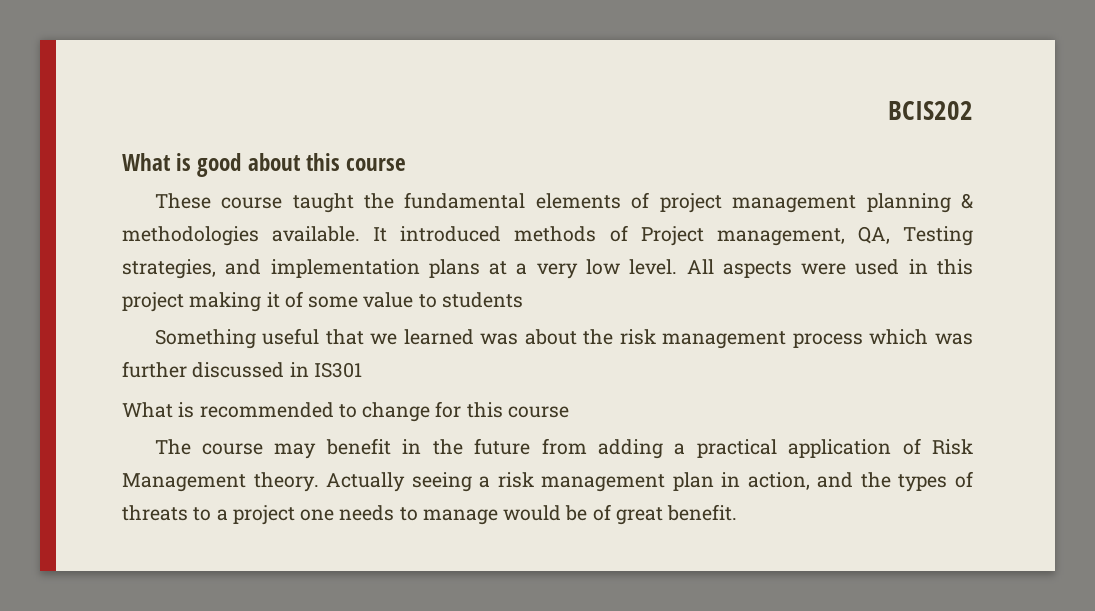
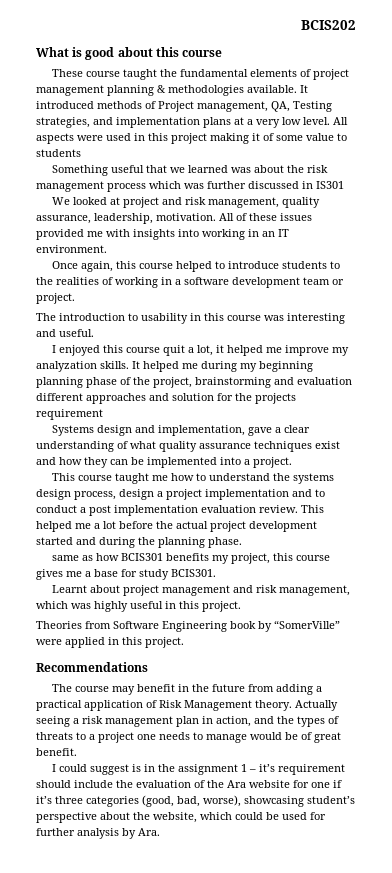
- What is recommended to change for this course
+ We looked at project and risk management, quality assurance, leadership, motivation. All of these issues provided me with insights into working in an IT environment.
+ Once again, this course helped to introduce students to the realities of working in a software development team or project.
+ The introduction to usability in this course was interesting and useful.
+ I enjoyed this course quit a lot, it helped me improve my analyzation skills. It helped me during my beginning planning phase of the project, brainstorming and evaluation different approaches and solution for the projects requirement
+ Systems design and implementation, gave a clear understanding of what quality assurance techniques exist and how they can be implemented into a project.
+ This course taught me how to understand the systems design process, design a project implementation and to conduct a post implementation evaluation review. This helped me a lot before the actual project development started and during the planning phase.
+ same as how BCIS301 benefits my project, this course gives me a base for study BCIS301.
+ Learnt about project management and risk management, which was highly useful in this project.
+ Theories from Software Engineering book by “SomerVille” were applied in this project.
+ Recommendations
+ I could suggest is in the assignment 1 – it’s requirement should include the evaluation of the Ara website for one if it’s three categories (good, bad, worse), showcasing student’s perspective about the website, which could be used for further analysis by Ara.

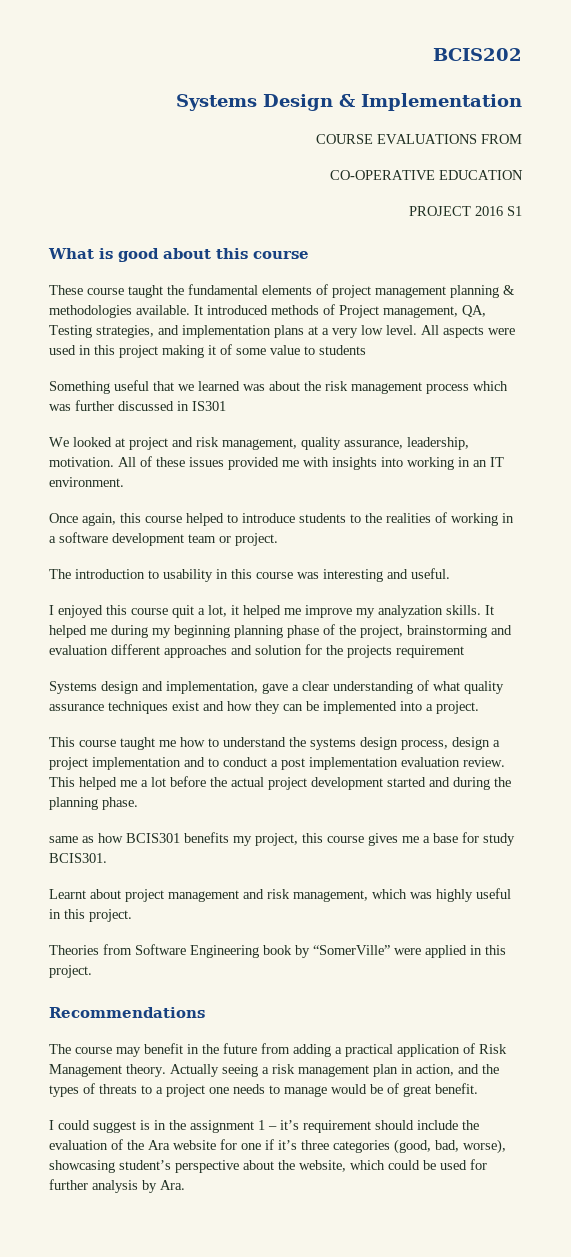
+ Systems Design & Implementation
+ COURSE EVALUATIONS FROM
+ CO-OPERATIVE EDUCATION
+ PROJECT 2016 S1

